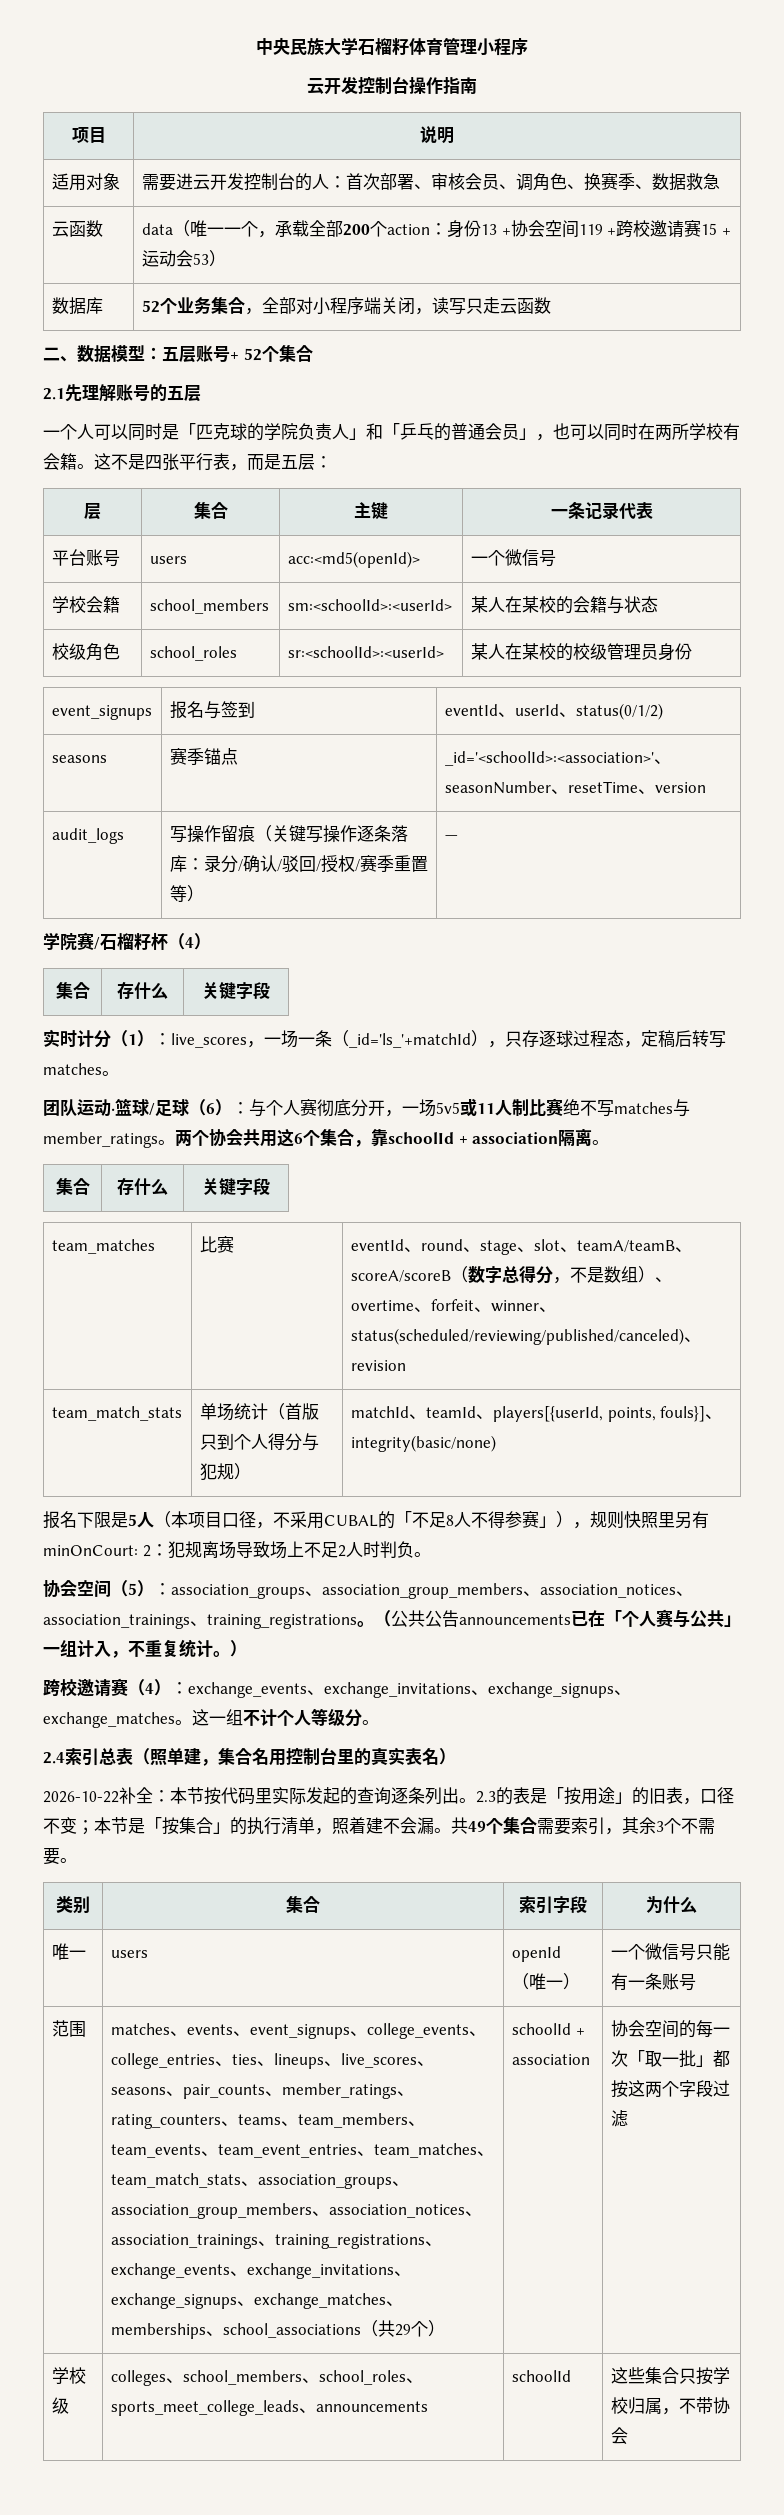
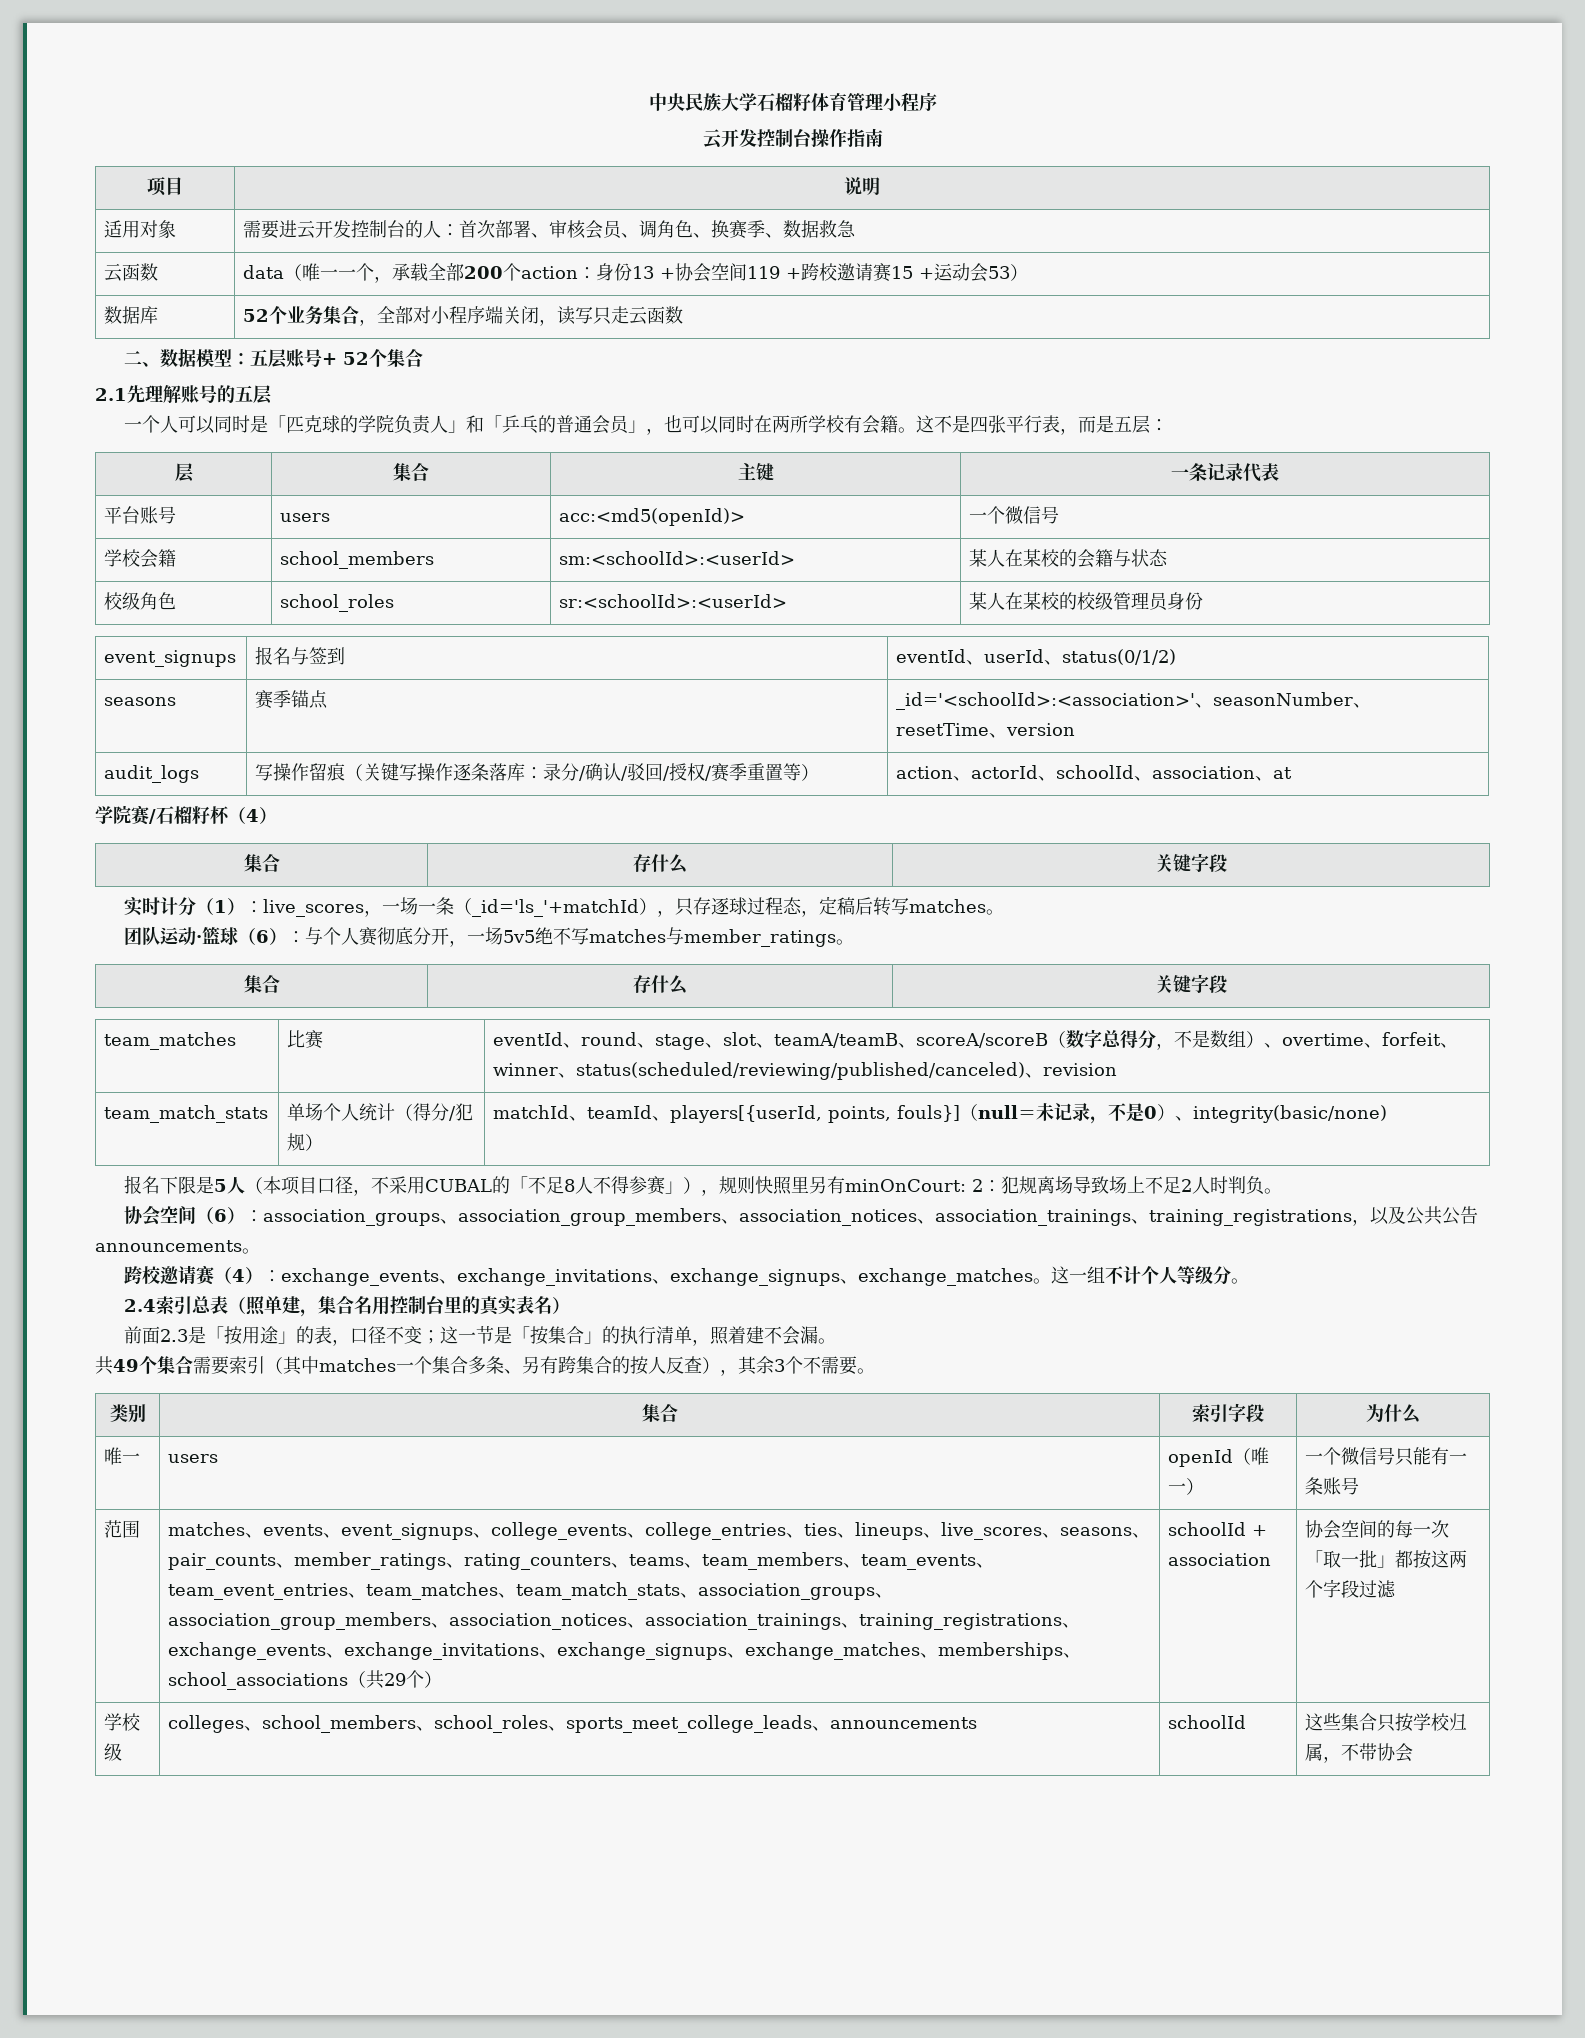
- audit_logs | 写操作留痕（关键写操作逐条落库：录分/确认/驳回/授权/赛季重置等） | —
+ audit_logs | 写操作留痕（关键写操作逐条落库：录分/确认/驳回/授权/赛季重置等） | action、actorId、schoolId、association、at
- 团队运动·篮球/足球（6）：与个人赛彻底分开，一场5v5或11人制比赛绝不写matches与member_ratings。两个协会共用这6个集合，靠schoolId + association隔离。
+ 团队运动·篮球（6）：与个人赛彻底分开，一场5v5绝不写matches与member_ratings。
- team_match_stats | 单场统计（首版只到个人得分与犯规） | matchId、teamId、players[{userId, points, fouls}]、integrity(basic/none)
+ team_match_stats | 单场个人统计（得分/犯规） | matchId、teamId、players[{userId, points, fouls}]（null＝未记录，不是0）、integrity(basic/none)
- 协会空间（5）：association_groups、association_group_members、association_notices、association_trainings、training_registrations。（公共公告announcements已在「个人赛与公共」一组计入，不重复统计。）
+ 协会空间（6）：association_groups、association_group_members、association_notices、association_trainings、training_registrations，以及公共公告announcements。
- 2026-10-22补全：本节按代码里实际发起的查询逐条列出。2.3的表是「按用途」的旧表，口径不变；本节是「按集合」的执行清单，照着建不会漏。共49个集合需要索引，其余3个不需要。
+ 前面2.3是「按用途」的表，口径不变；这一节是「按集合」的执行清单，照着建不会漏。
+ 共49个集合需要索引（其中matches一个集合多条、另有跨集合的按人反查），其余3个不需要。

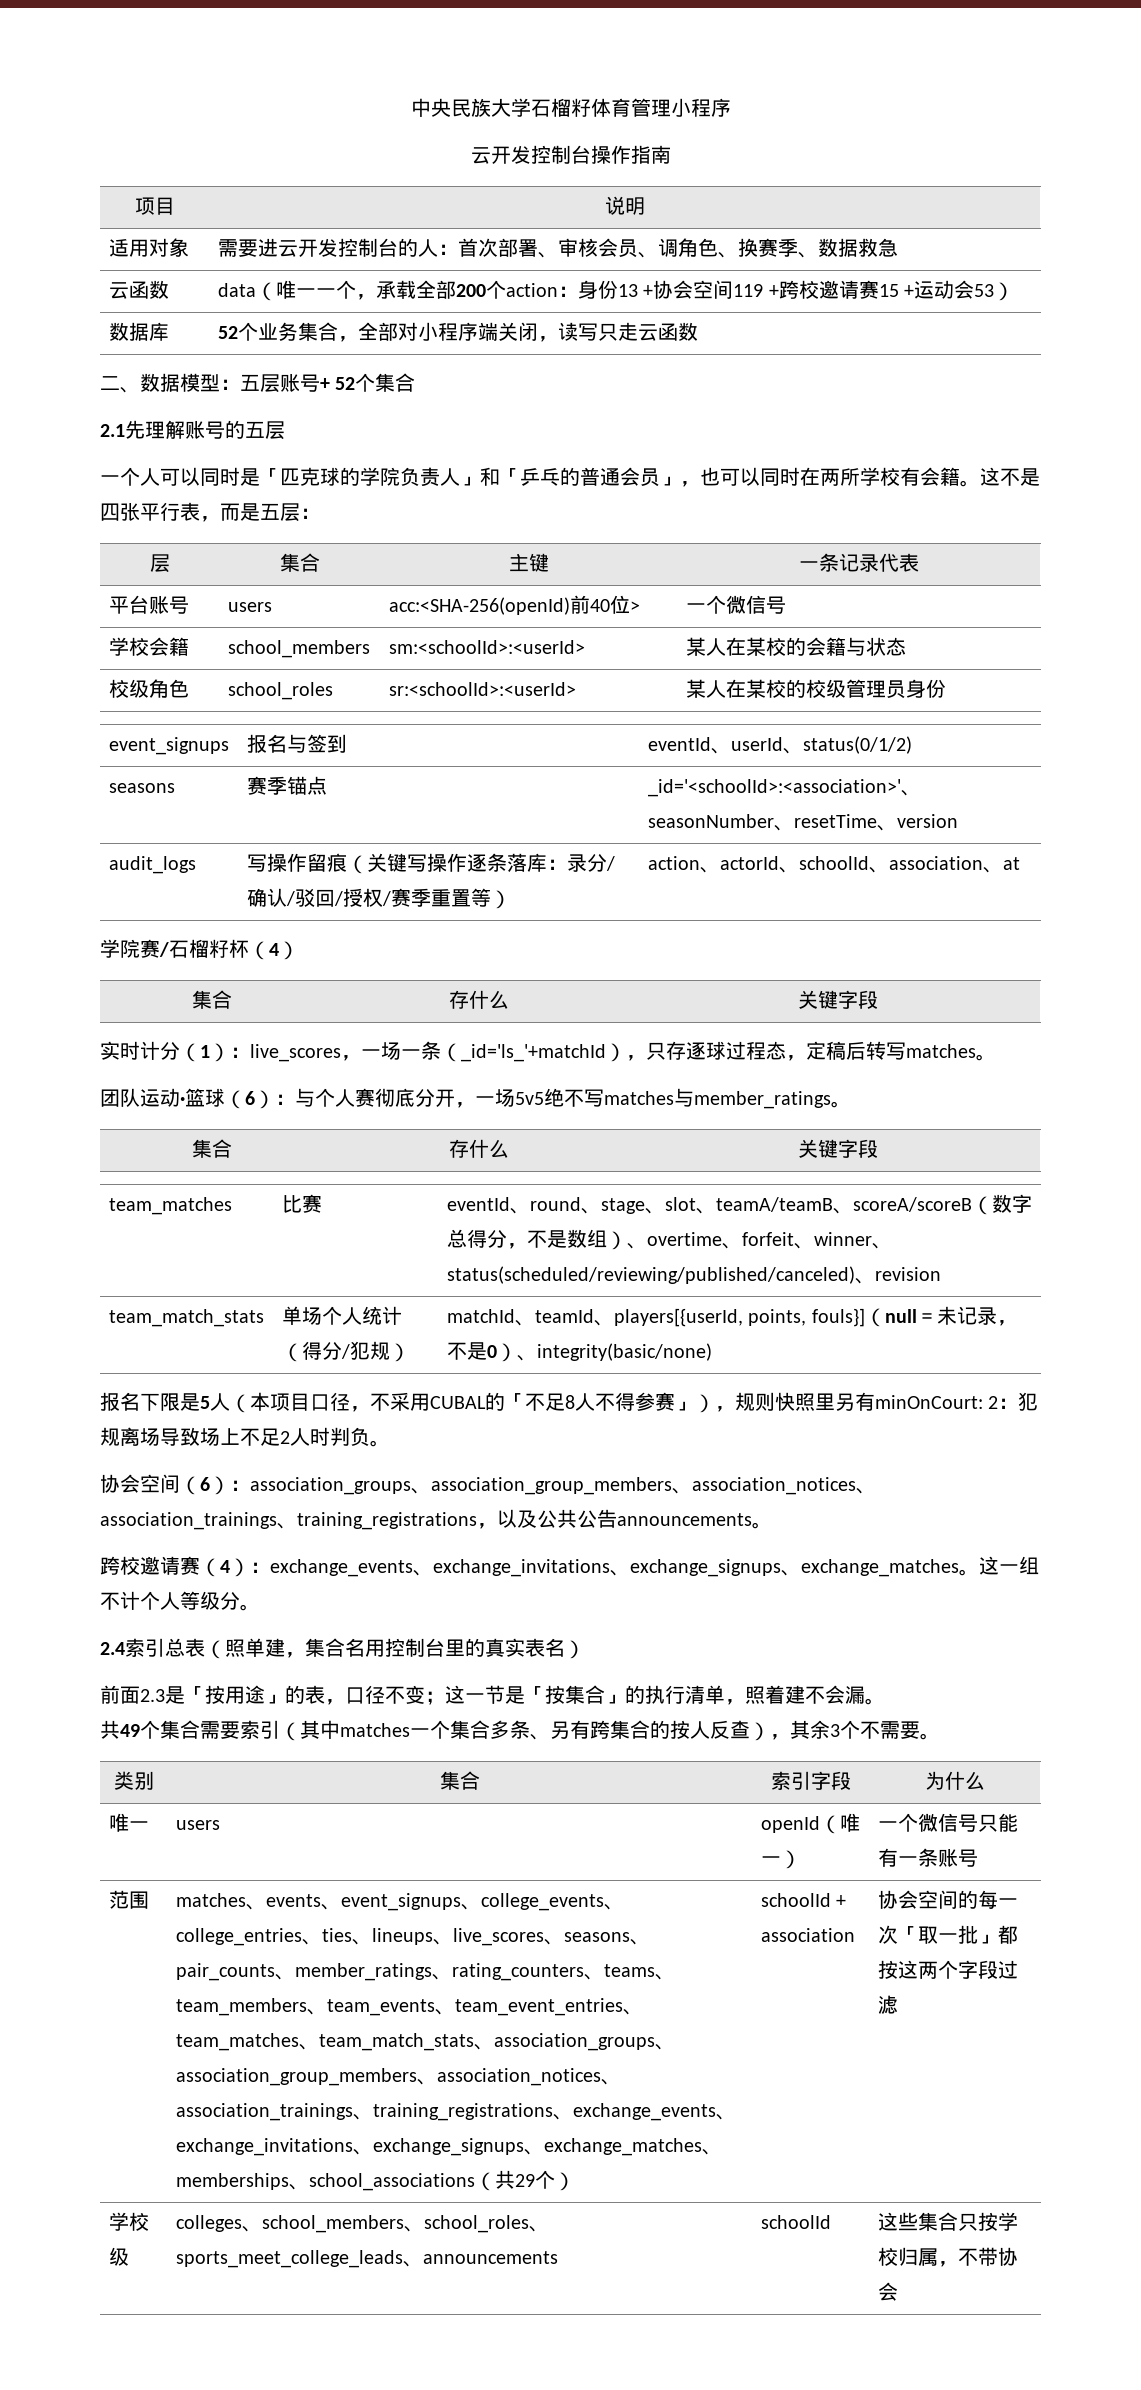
- 平台账号 | users | acc:<md5(openId)> | 一个微信号
+ 平台账号 | users | acc:<SHA-256(openId)前40位> | 一个微信号

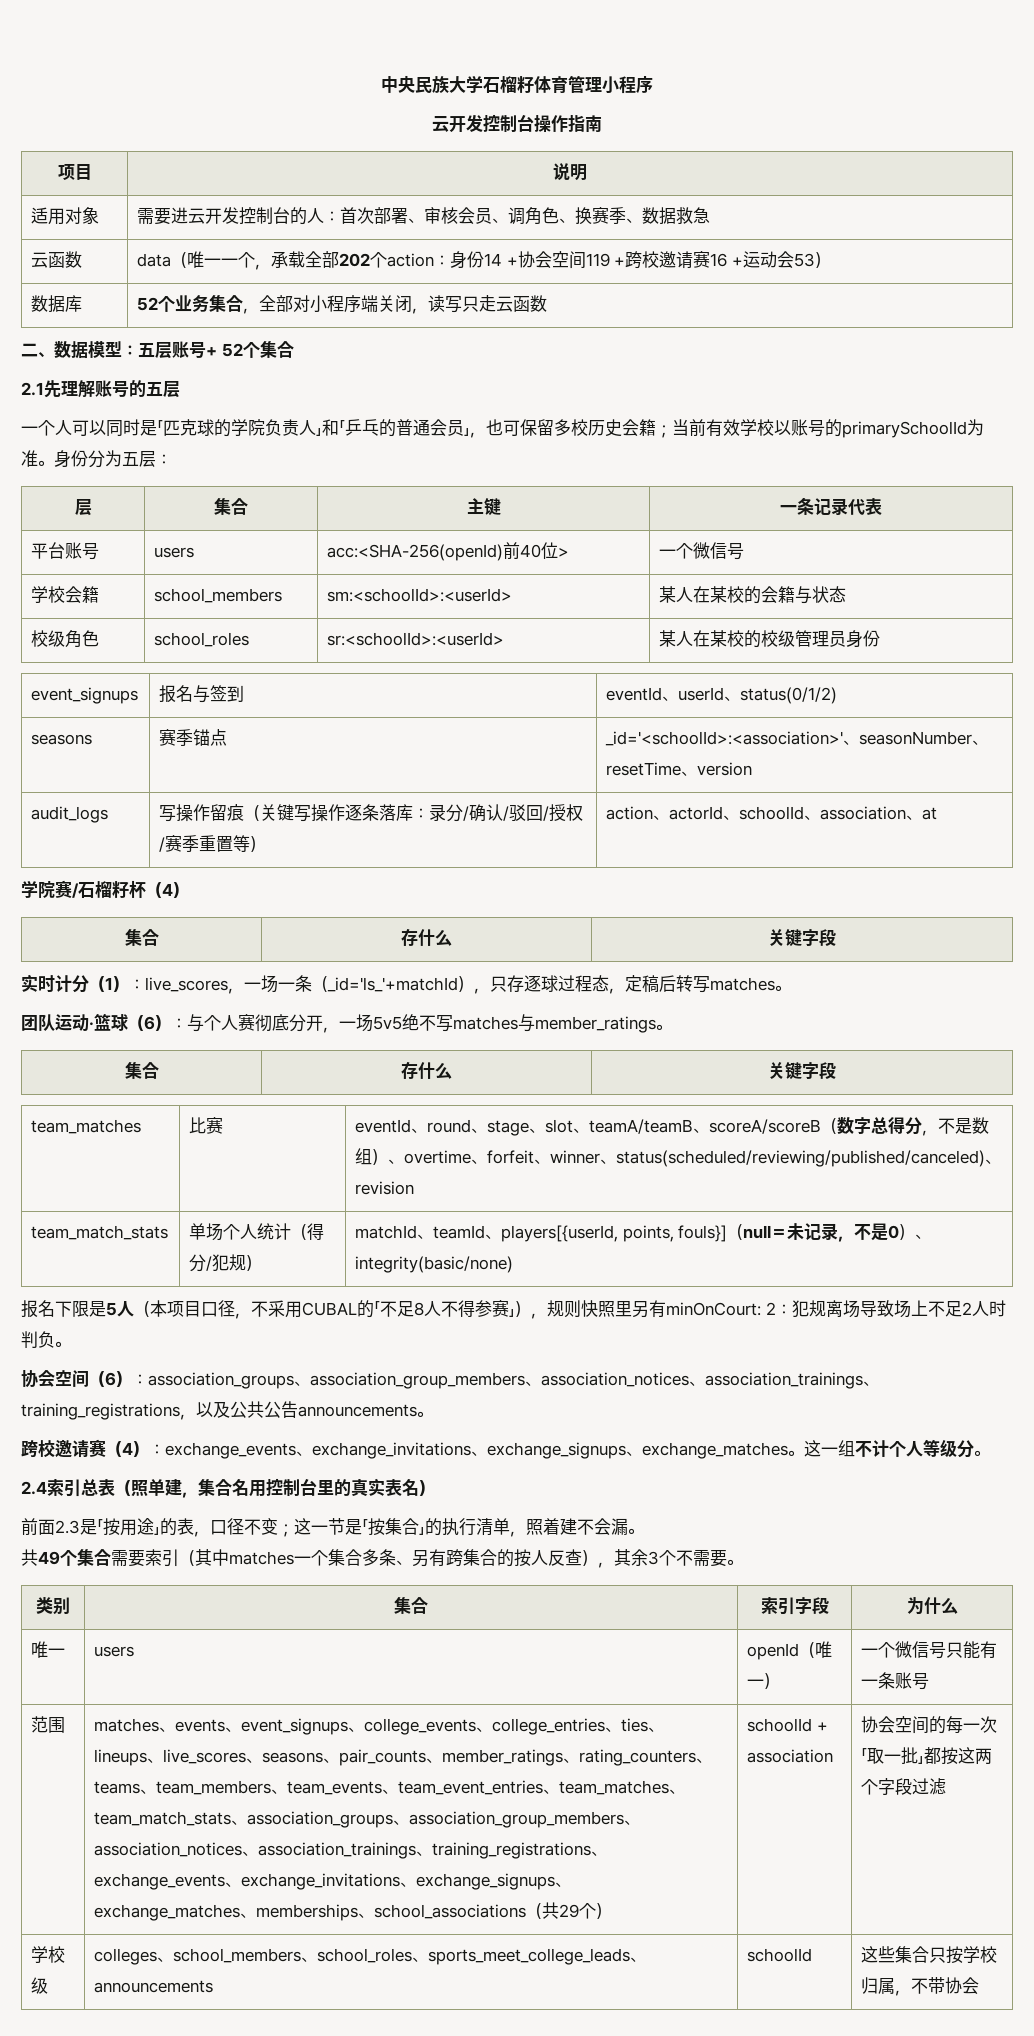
- 云函数 | data（唯一一个，承载全部200个action：身份13 +协会空间119 +跨校邀请赛15 +运动会53）
+ 云函数 | data（唯一一个，承载全部202个action：身份14 +协会空间119 +跨校邀请赛16 +运动会53）
- 一个人可以同时是「匹克球的学院负责人」和「乒乓的普通会员」，也可以同时在两所学校有会籍。这不是四张平行表，而是五层：
+ 一个人可以同时是「匹克球的学院负责人」和「乒乓的普通会员」，也可保留多校历史会籍；当前有效学校以账号的primarySchoolId为准。身份分为五层：

